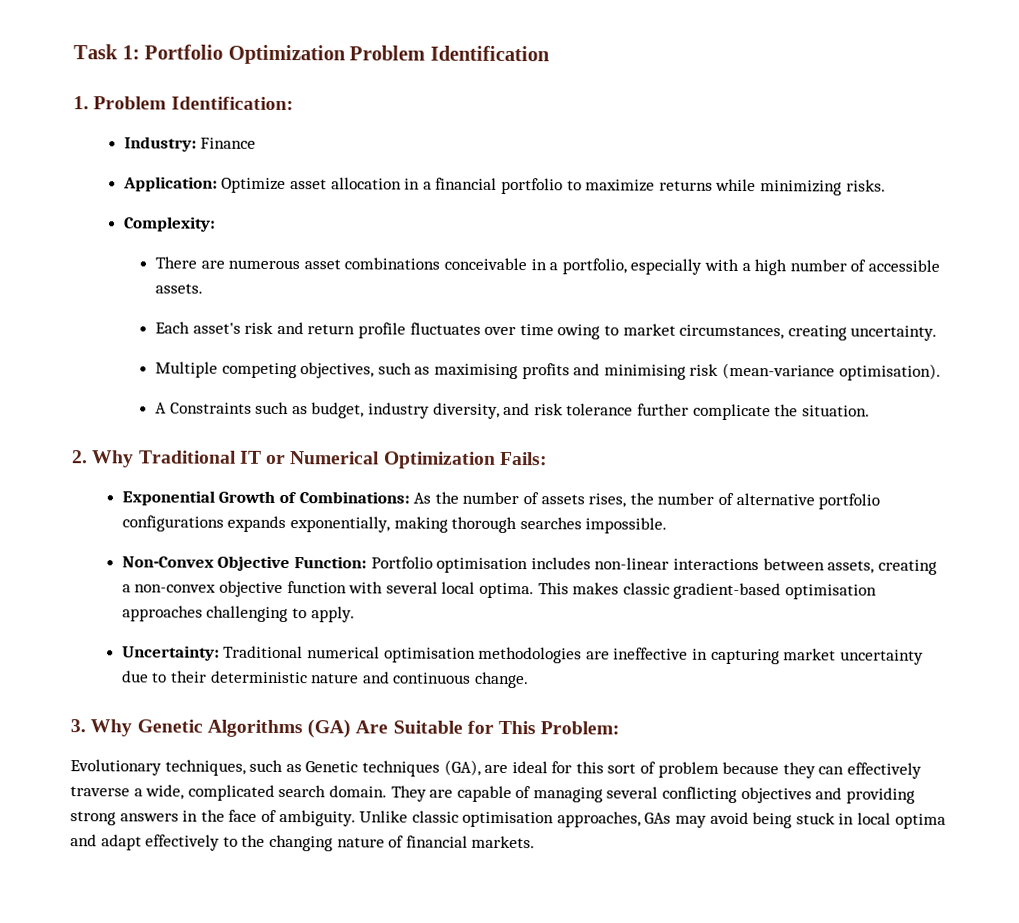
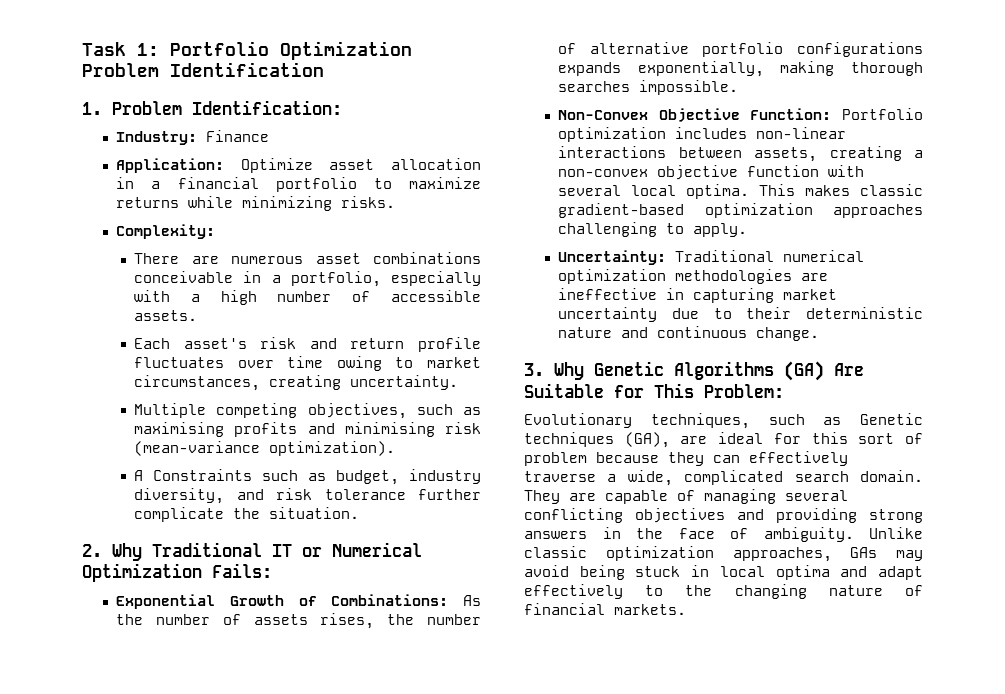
- Multiple competing objectives, such as maximising profits and minimising risk (mean-variance optimisation).
+ Multiple competing objectives, such as maximising profits and minimising risk (mean-variance optimization).
- Non-Convex Objective Function: Portfolio optimisation includes non-linear interactions between assets, creating a non-convex objective function with several local optima.
+ Non-Convex Objective Function: Portfolio optimization includes non-linear interactions between assets, creating a non-convex objective function with several local optima.
- This makes classic gradient-based optimisation approaches challenging to apply.
+ This makes classic gradient-based optimization approaches challenging to apply.
- Uncertainty: Traditional numerical optimisation methodologies are ineffective in capturing market uncertainty due to their deterministic nature and continuous change.
+ Uncertainty: Traditional numerical optimization methodologies are ineffective in capturing market uncertainty due to their deterministic nature and continuous change.
- Unlike classic optimisation approaches, GAs may avoid being stuck in local optima and adapt effectively to the changing nature of financial markets.
+ Unlike classic optimization approaches, GAs may avoid being stuck in local optima and adapt effectively to the changing nature of financial markets.

